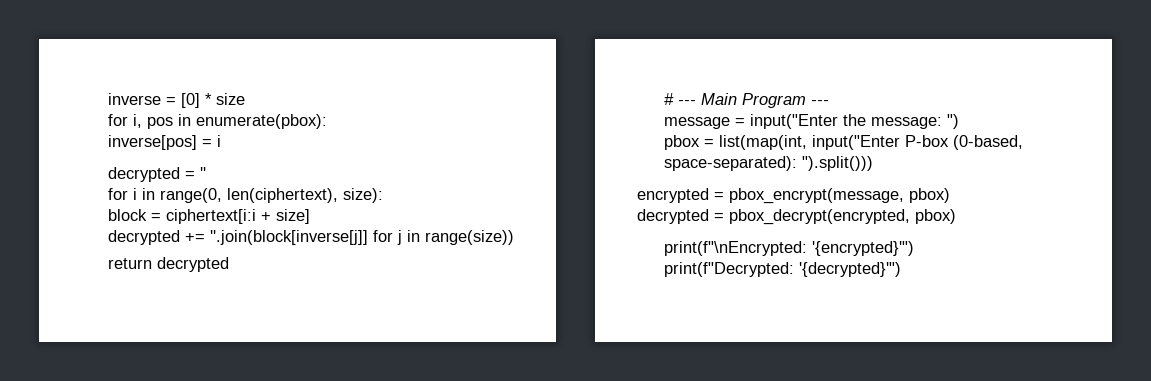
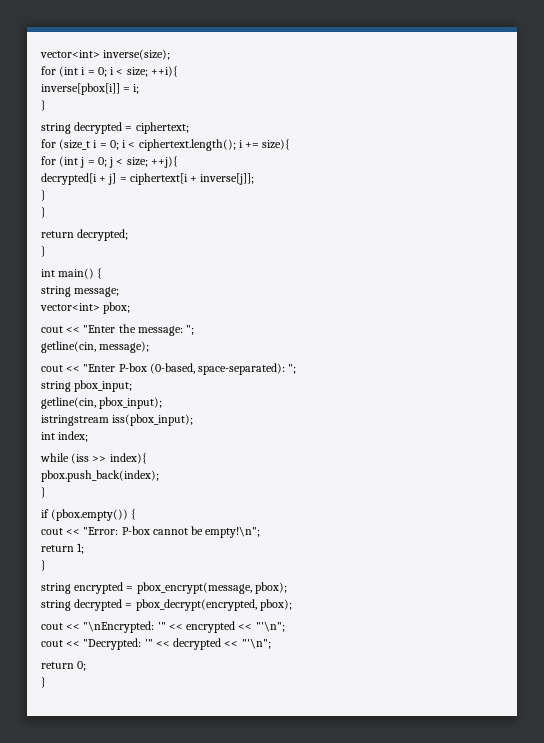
- inverse = [0] * size
- for i, pos in enumerate(pbox):
- inverse[pos] = i
- decrypted = ''
- for i in range(0, len(ciphertext), size):
- block = ciphertext[i:i + size]
- decrypted += ''.join(block[inverse[j]] for j in range(size))
- return decrypted
- # --- Main Program ---
- message = input("Enter the message: ")
- pbox = list(map(int, input("Enter P-box (0-based, space-separated): ").split()))
- encrypted = pbox_encrypt(message, pbox)
- decrypted = pbox_decrypt(encrypted, pbox)
- print(f"\nEncrypted: '{encrypted}'")
- print(f"Decrypted: '{decrypted}'")
+ vector<int> inverse(size);
+ for (int i = 0; i < size; ++i){
+ inverse[pbox[i]] = i;
+ }
+ string decrypted = ciphertext;
+ for (size_t i = 0; i < ciphertext.length(); i += size){
+ for (int j = 0; j < size; ++j){
+ decrypted[i + j] = ciphertext[i + inverse[j]];
+ }
+ }
+ return decrypted;
+ }
+ int main() {
+ string message;
+ vector<int> pbox;
+ cout << "Enter the message: ";
+ getline(cin, message);
+ cout << "Enter P-box (0-based, space-separated): ";
+ string pbox_input;
+ getline(cin, pbox_input);
+ istringstream iss(pbox_input);
+ int index;
+ while (iss >> index){
+ pbox.push_back(index);
+ }
+ if (pbox.empty()) {
+ cout << "Error: P-box cannot be empty!\n";
+ return 1;
+ }
+ string encrypted = pbox_encrypt(message, pbox);
+ string decrypted = pbox_decrypt(encrypted, pbox);
+ cout << "\nEncrypted: '" << encrypted << "'\n";
+ cout << "Decrypted: '" << decrypted << "'\n";
+ return 0;
+ }

